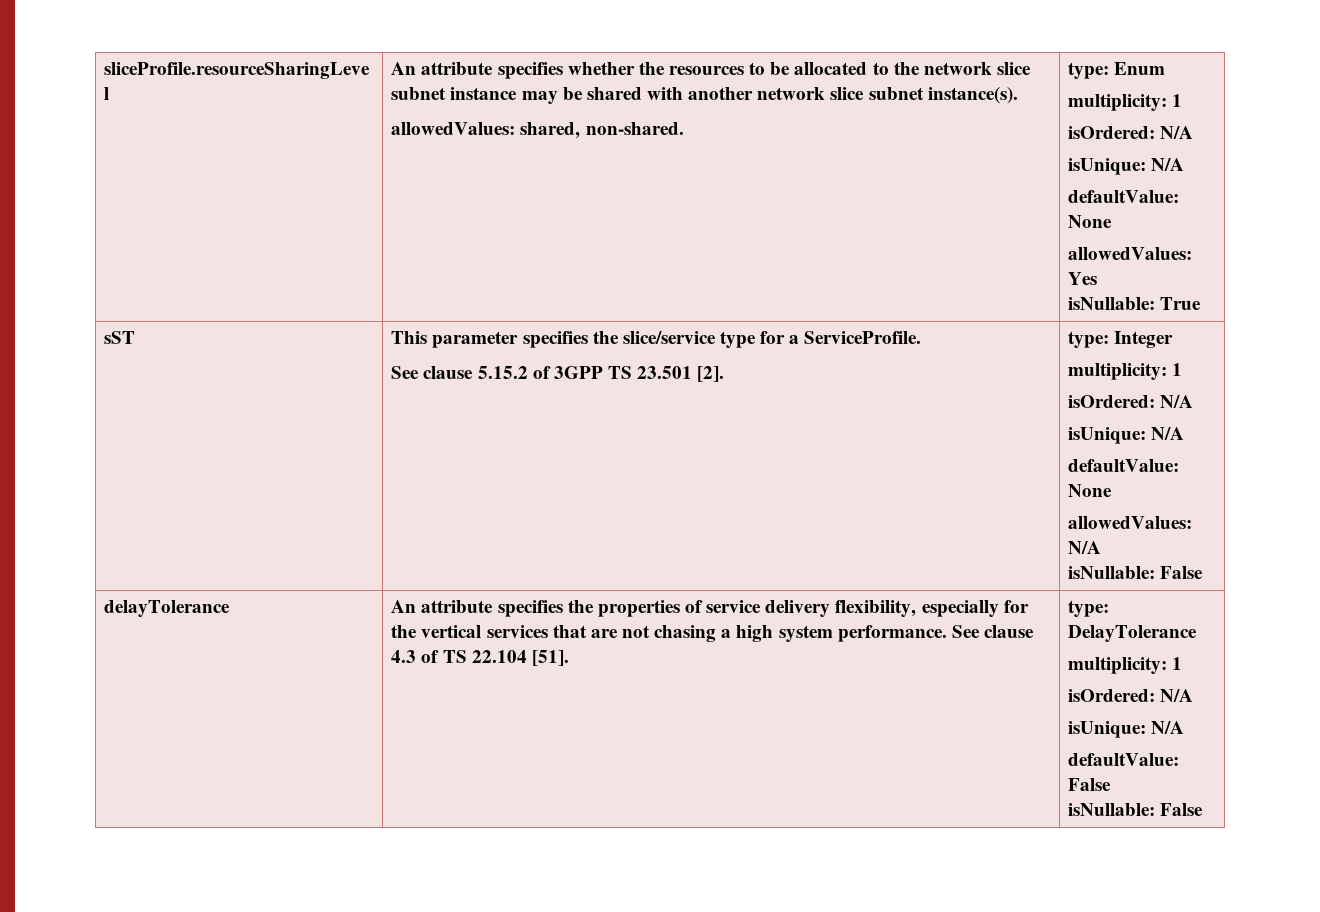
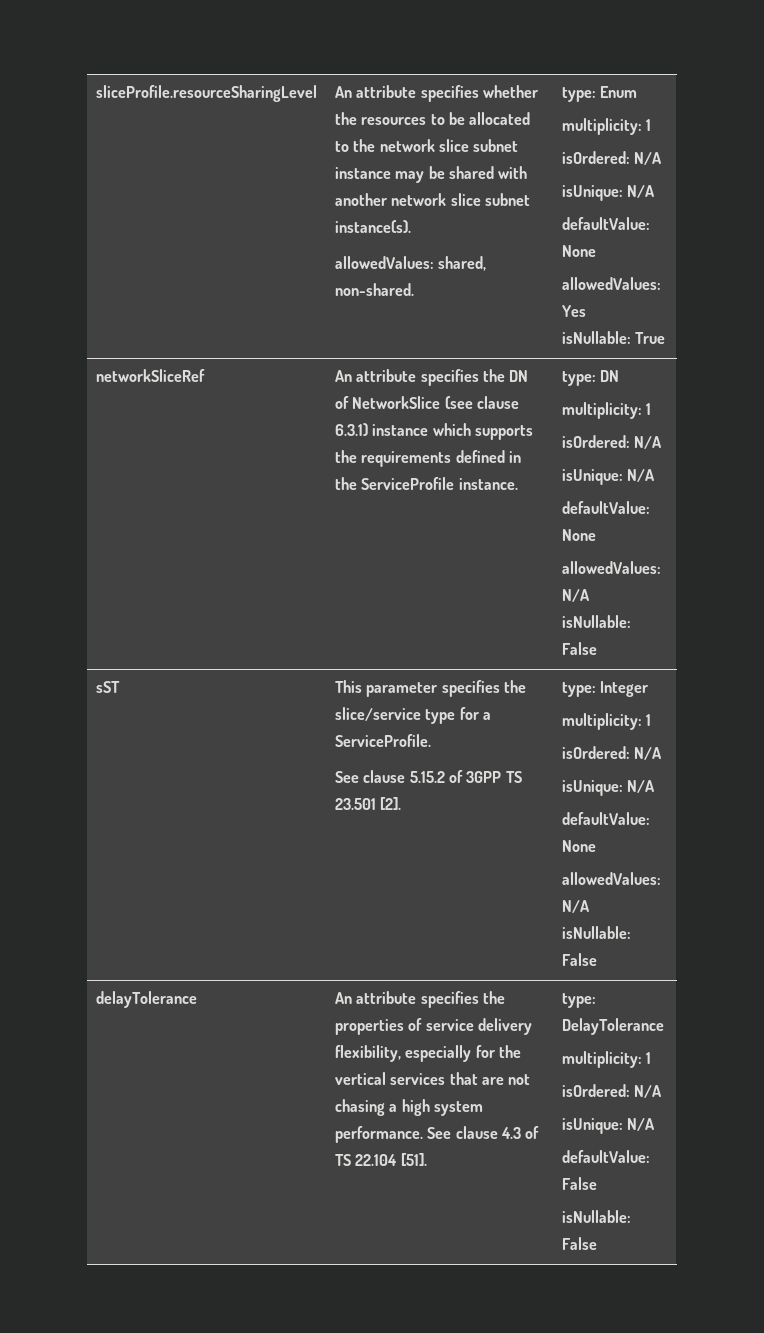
+ networkSliceRef | An attribute specifies the DN of NetworkSlice (see clause 6.3.1) instance which supports the requirements defined in the ServiceProfile instance. | type: DN
+ multiplicity: 1
+ isOrdered: N/A
+ isUnique: N/A
+ defaultValue: None
+ allowedValues: N/A
+ isNullable: False

